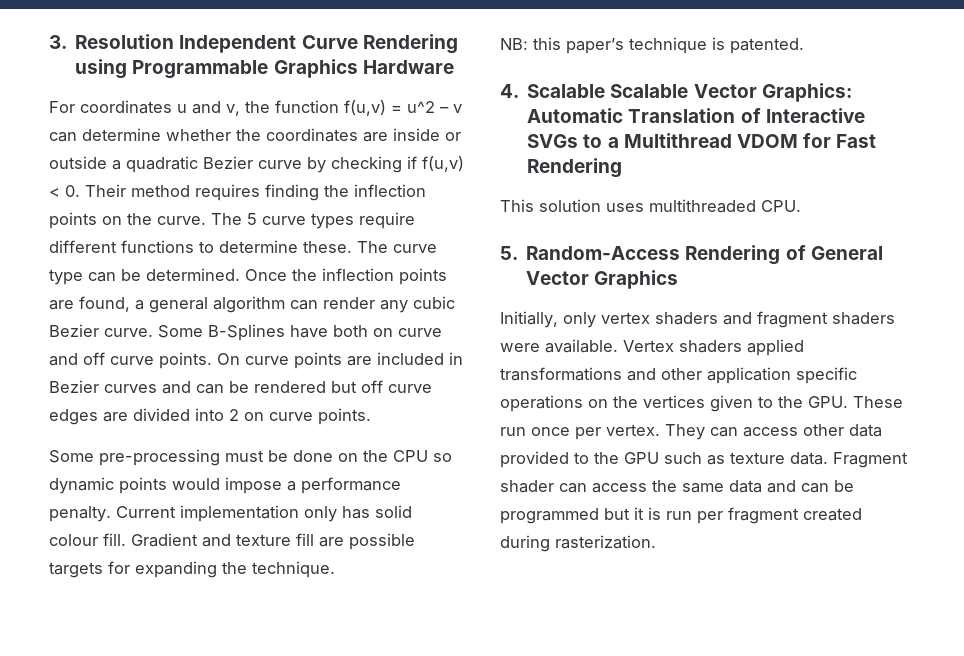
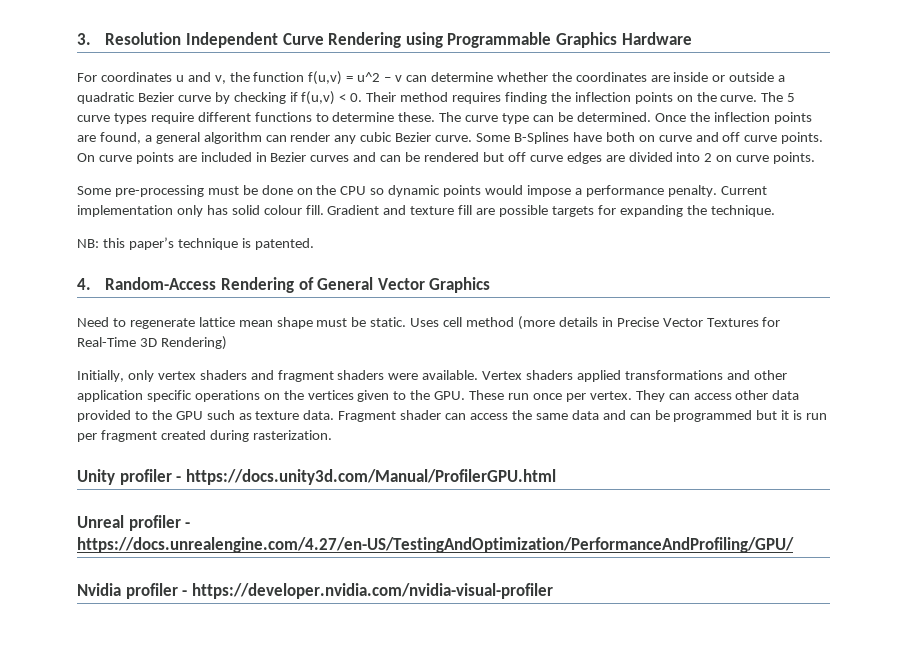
- 4. Scalable Scalable Vector Graphics: Automatic Translation of Interactive SVGs to a Multithread VDOM for Fast Rendering
- This solution uses multithreaded CPU.
- 5. Random-Access Rendering of General Vector Graphics
+ 4. Random-Access Rendering of General Vector Graphics
+ Need to regenerate lattice mean shape must be static. Uses cell method (more details in Precise Vector Textures for Real-Time 3D Rendering)
+ Unity profiler - https://docs.unity3d.com/Manual/ProfilerGPU.html
+ Unreal profiler - https://docs.unrealengine.com/4.27/en-US/TestingAndOptimization/PerformanceAndProfiling/GPU/
+ Nvidia profiler - https://developer.nvidia.com/nvidia-visual-profiler

